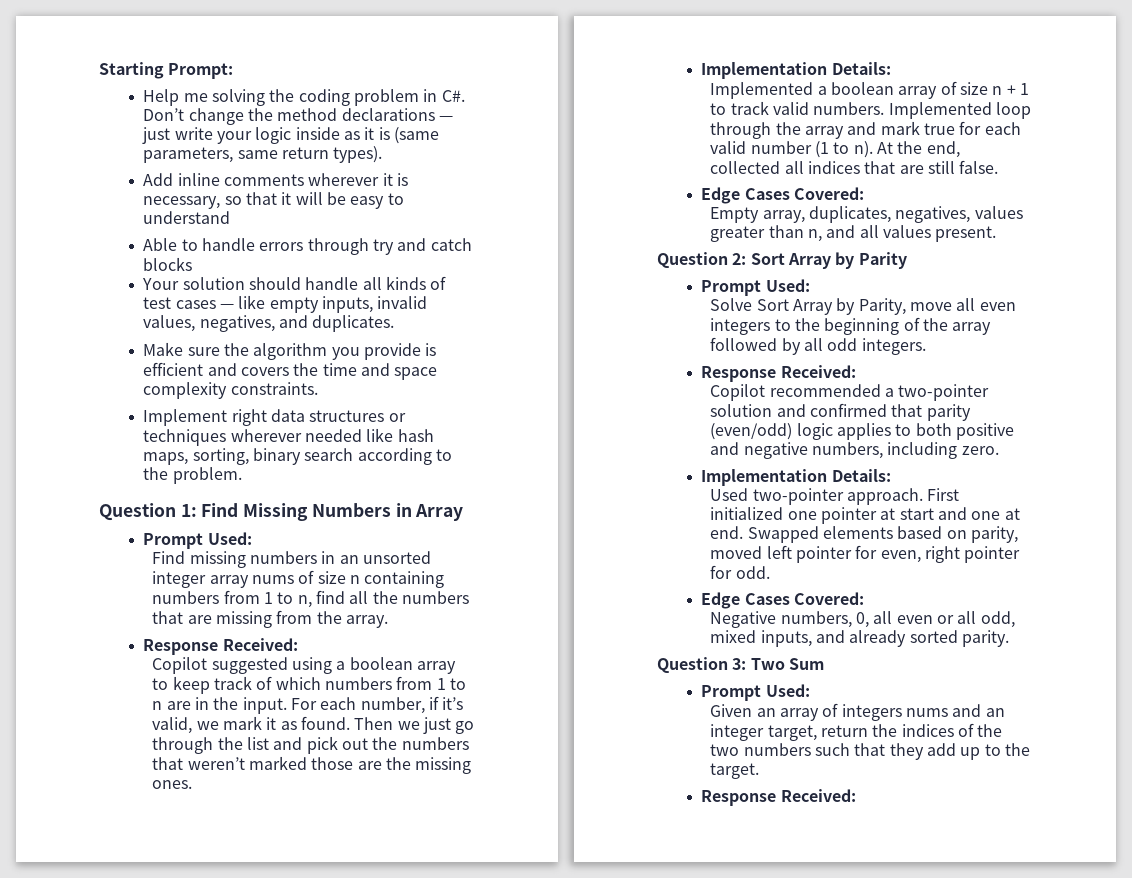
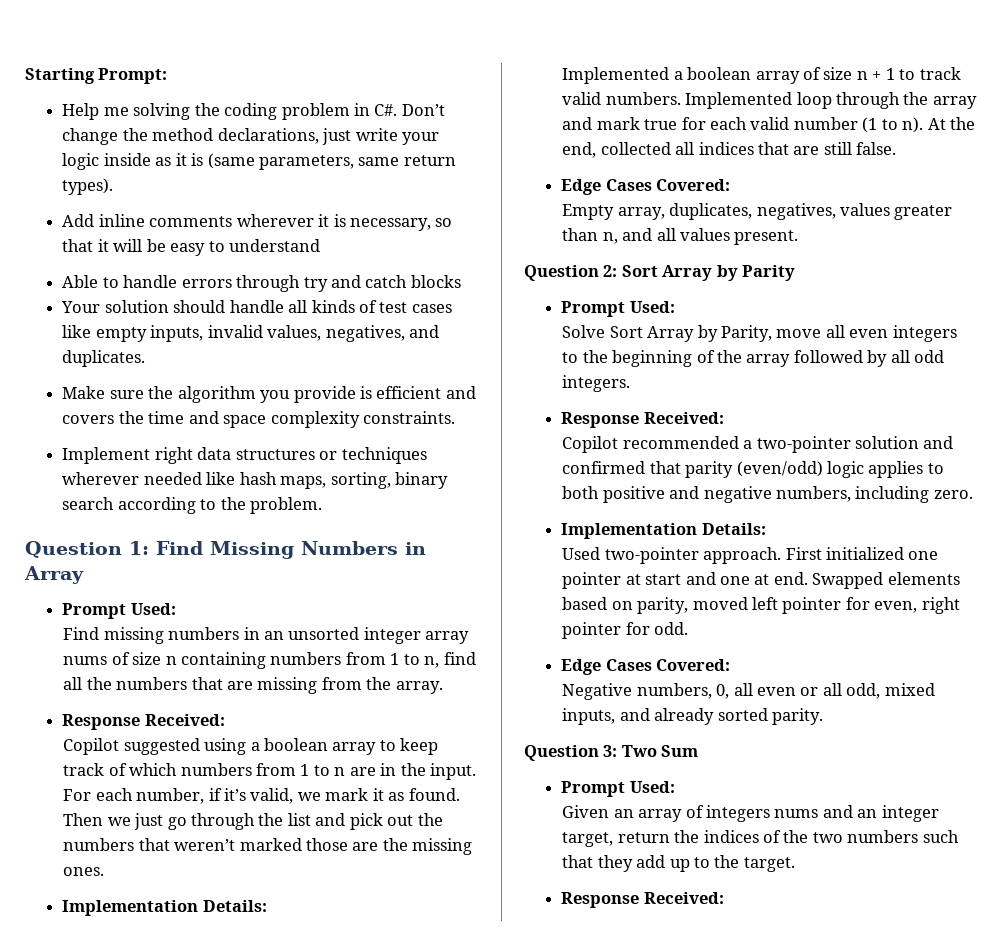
- Help me solving the coding problem in C#. Don’t change the method declarations — just write your logic inside as it is (same parameters, same return types).
+ Help me solving the coding problem in C#. Don’t change the method declarations, just write your logic inside as it is (same parameters, same return types).
- Your solution should handle all kinds of test cases — like empty inputs, invalid values, negatives, and duplicates.
+ Your solution should handle all kinds of test cases like empty inputs, invalid values, negatives, and duplicates.

